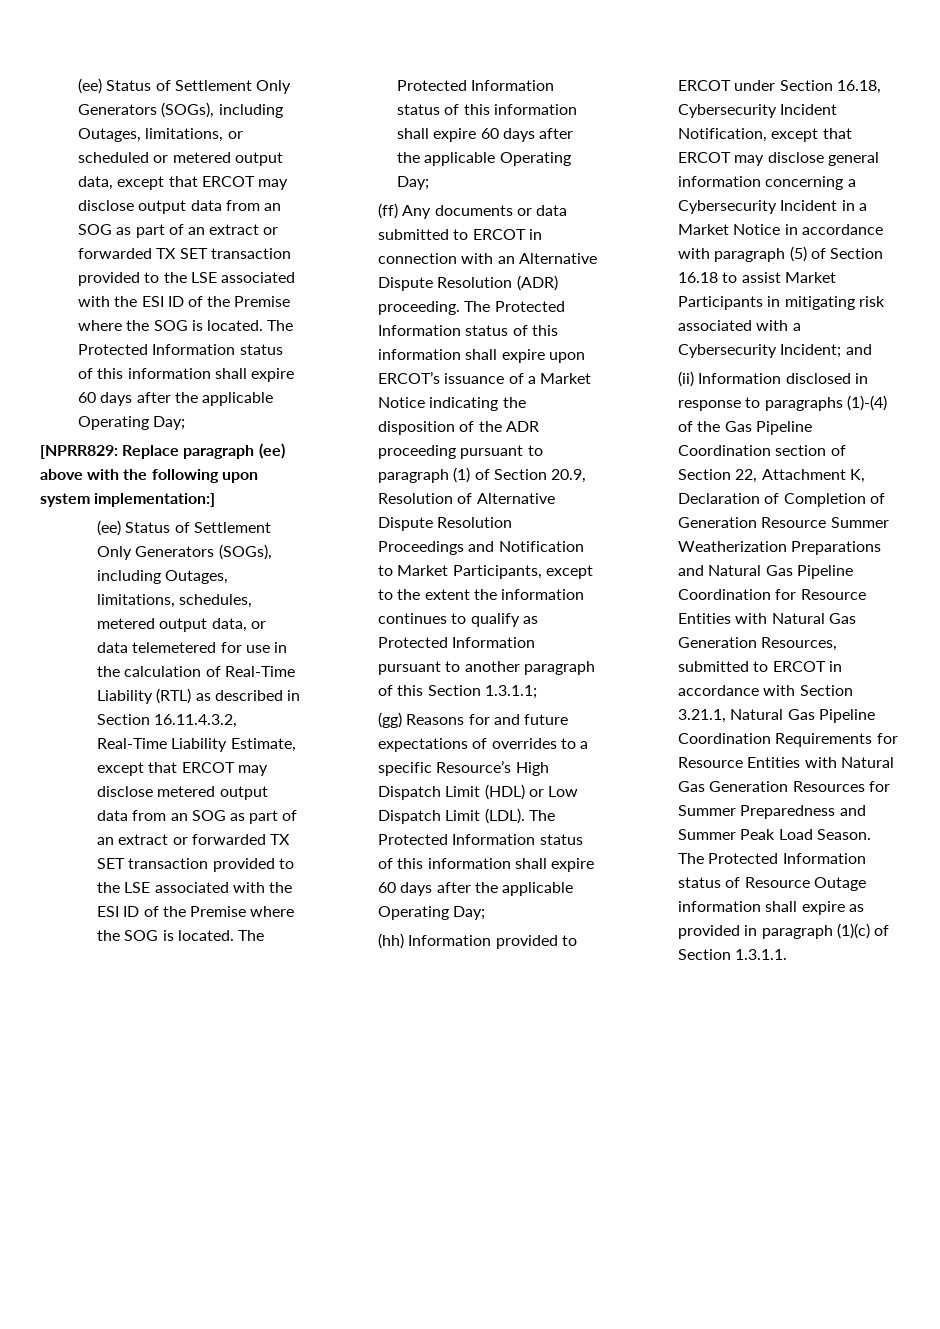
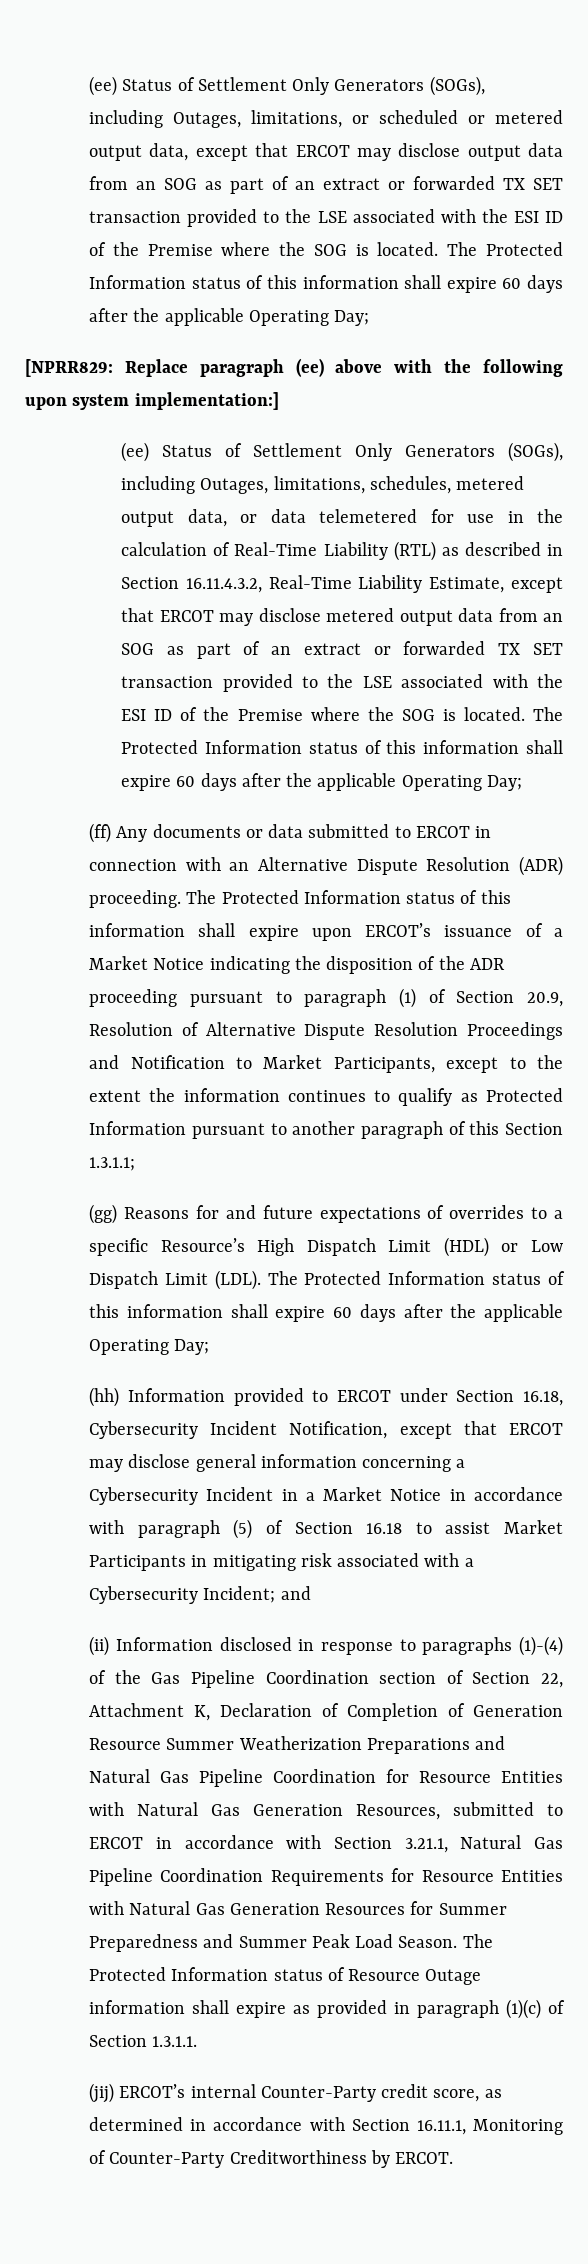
+ (jij) ERCOT’s internal Counter-Party credit score, as determined in accordance with Section 16.11.1, Monitoring of Counter-Party Creditworthiness by ERCOT.

